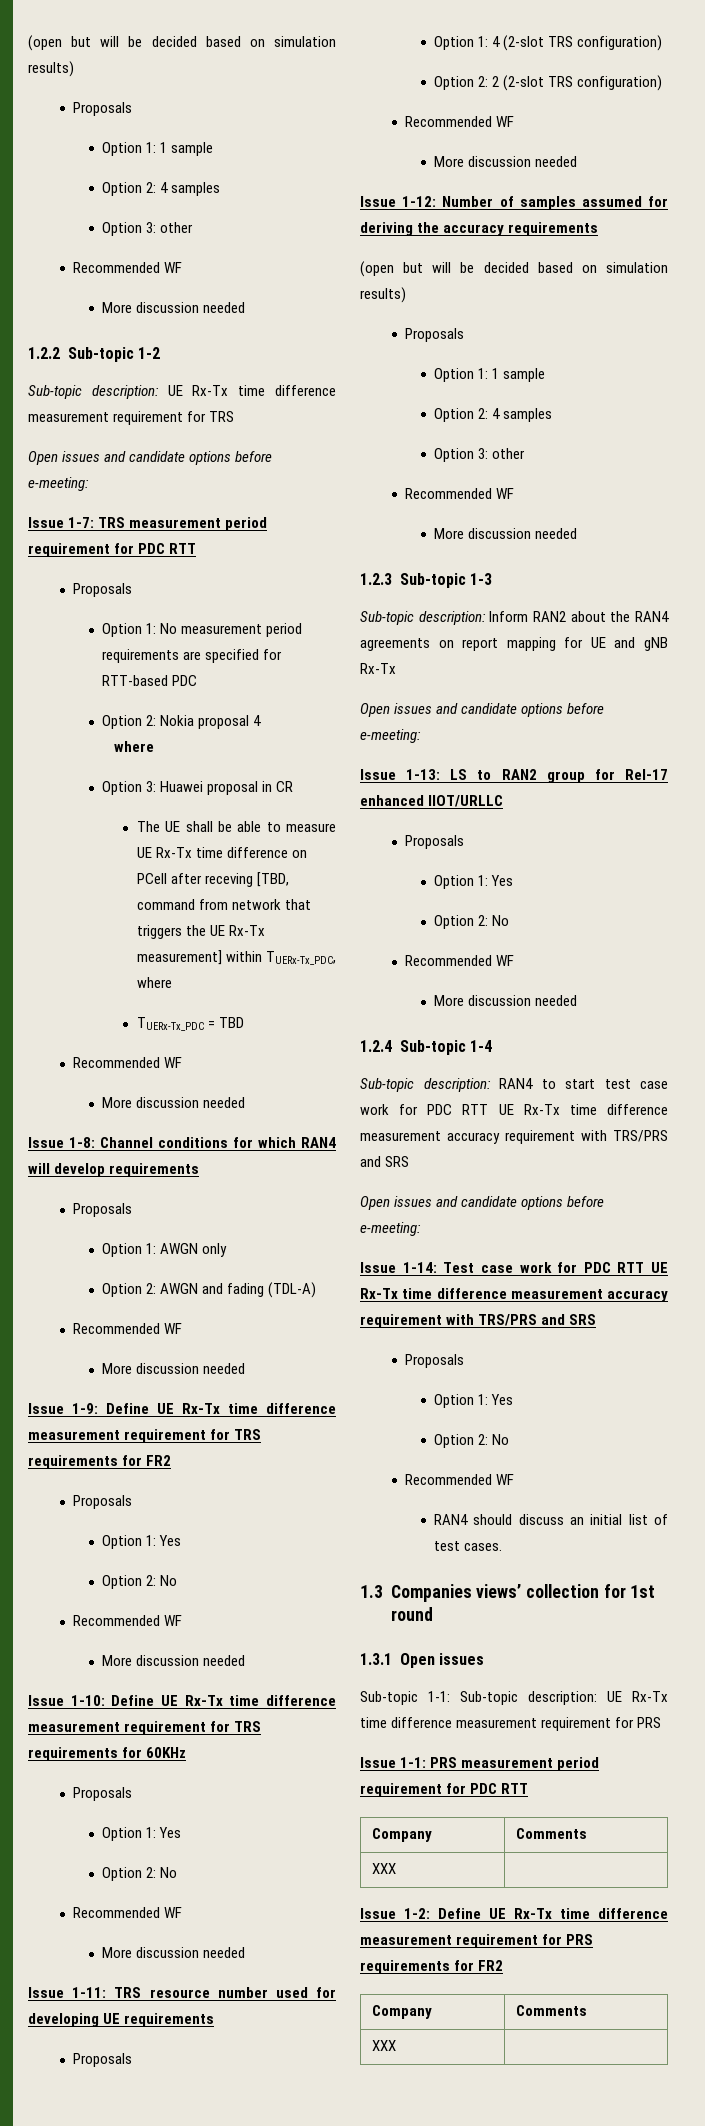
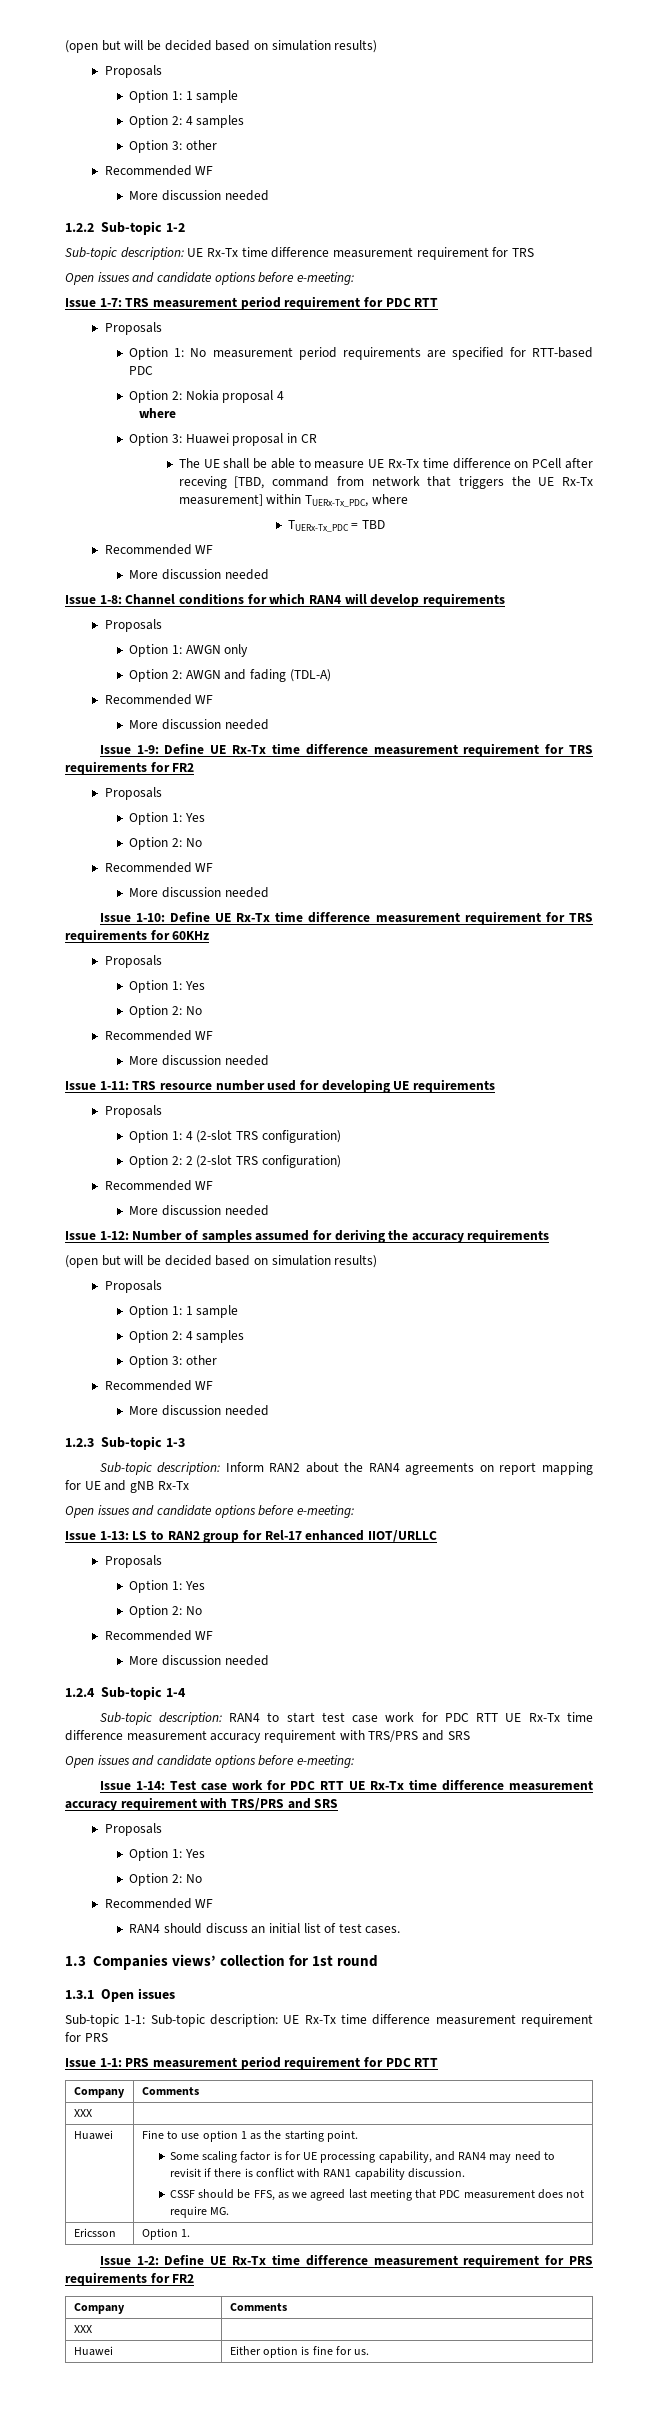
+ Huawei | Fine to use option 1 as the starting point.
+ Some scaling factor is for UE processing capability, and RAN4 may need to revisit if there is conflict with RAN1 capability discussion.
+ CSSF should be FFS, as we agreed last meeting that PDC measurement does not require MG.
+ Ericsson | Option 1.
+ Huawei | Either option is fine for us.

